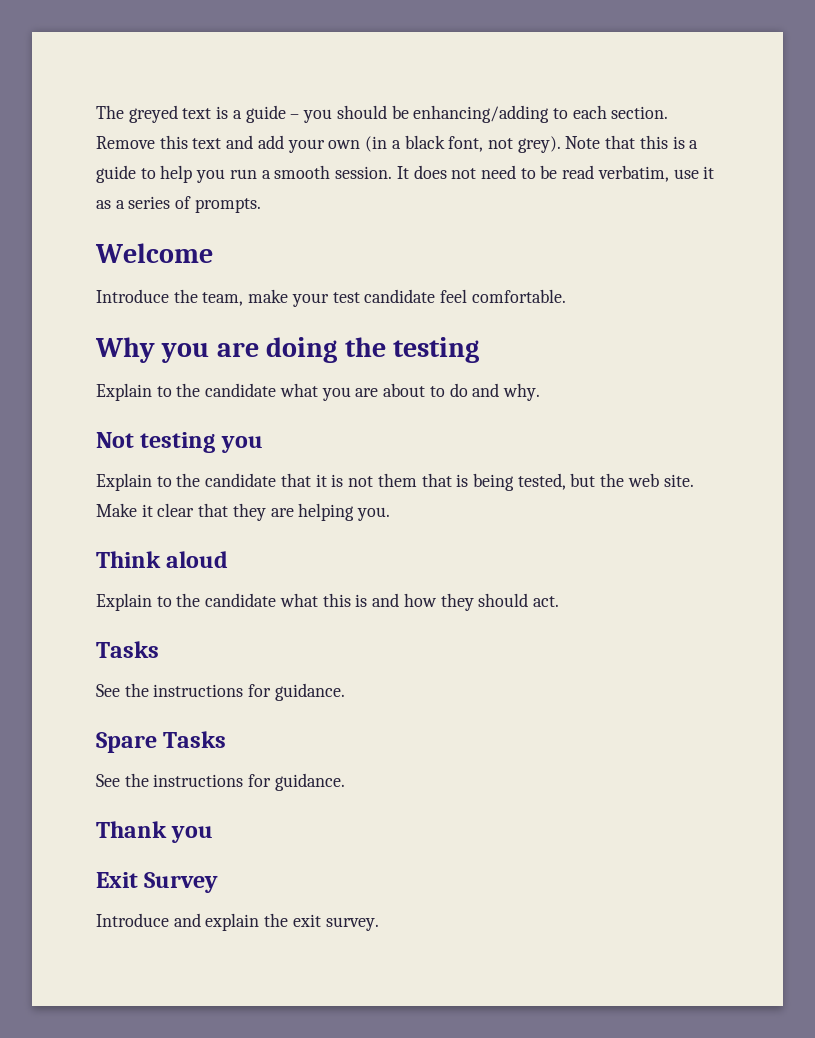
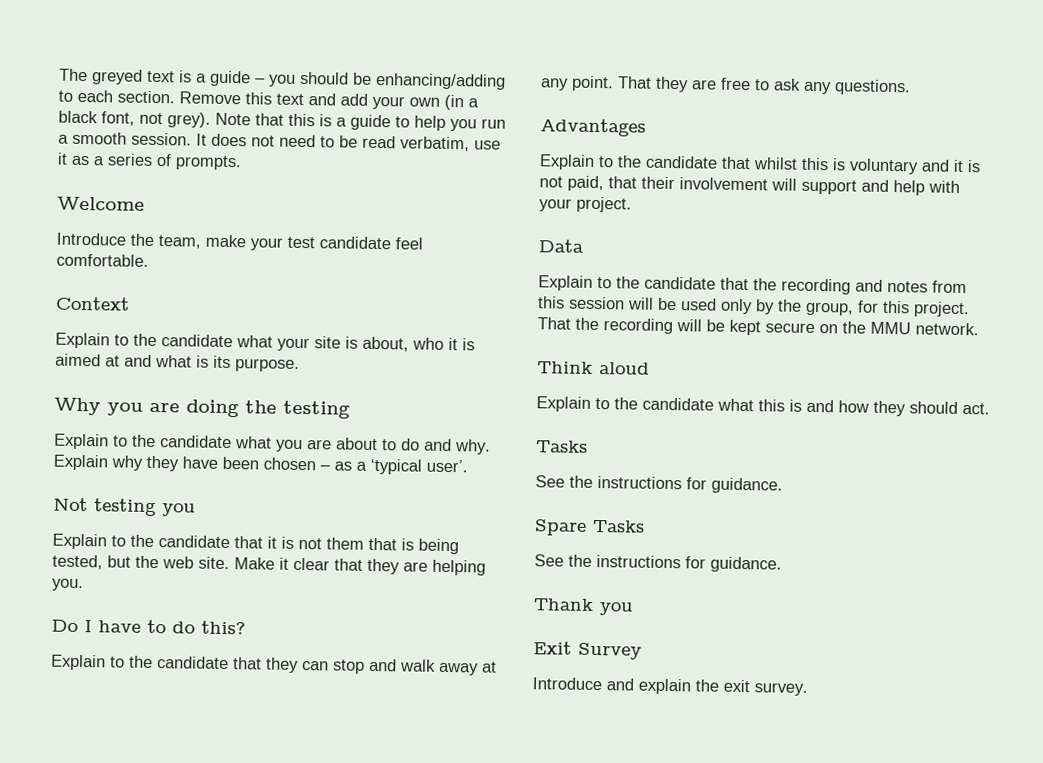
+ Context
+ Explain to the candidate what your site is about, who it is aimed at and what is its purpose.
+ Explain why they have been chosen – as a ‘typical user’.
+ Do I have to do this?
+ Explain to the candidate that they can stop and walk away at any point. That they are free to ask any questions.
+ Advantages
+ Explain to the candidate that whilst this is voluntary and it is not paid, that their involvement will support and help with your project.
+ Data
+ Explain to the candidate that the recording and notes from this session will be used only by the group, for this project. That the recording will be kept secure on the MMU network.

